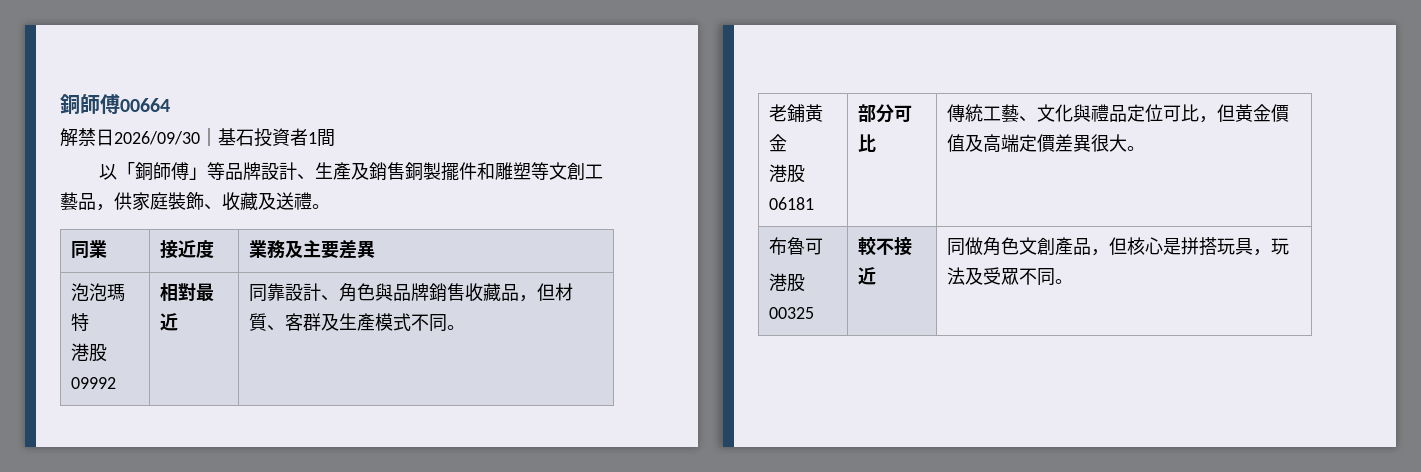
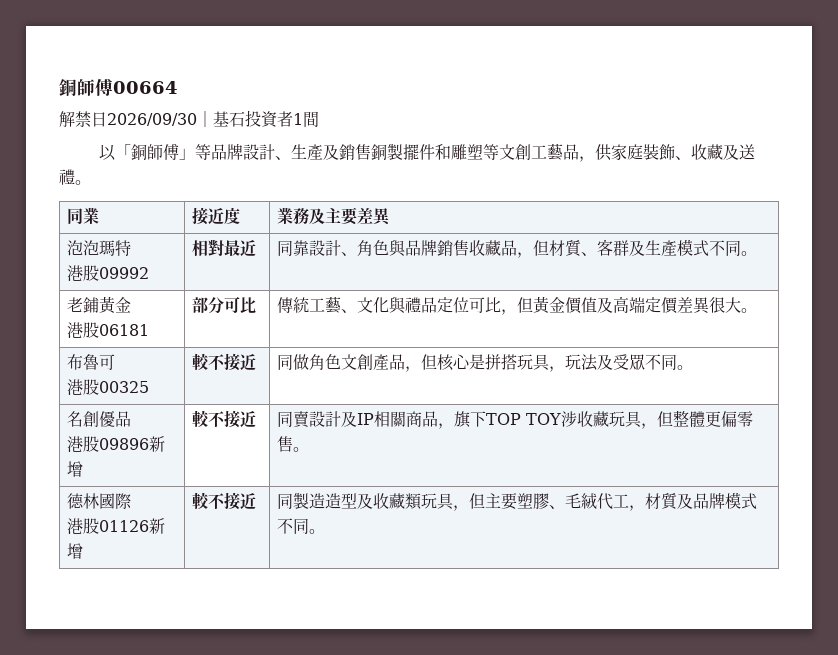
+ 名創優品
+ 港股09896新增 | 較不接近 | 同賣設計及IP相關商品，旗下TOP TOY涉收藏玩具，但整體更偏零售。
+ 德林國際
+ 港股01126新增 | 較不接近 | 同製造造型及收藏類玩具，但主要塑膠、毛絨代工，材質及品牌模式不同。

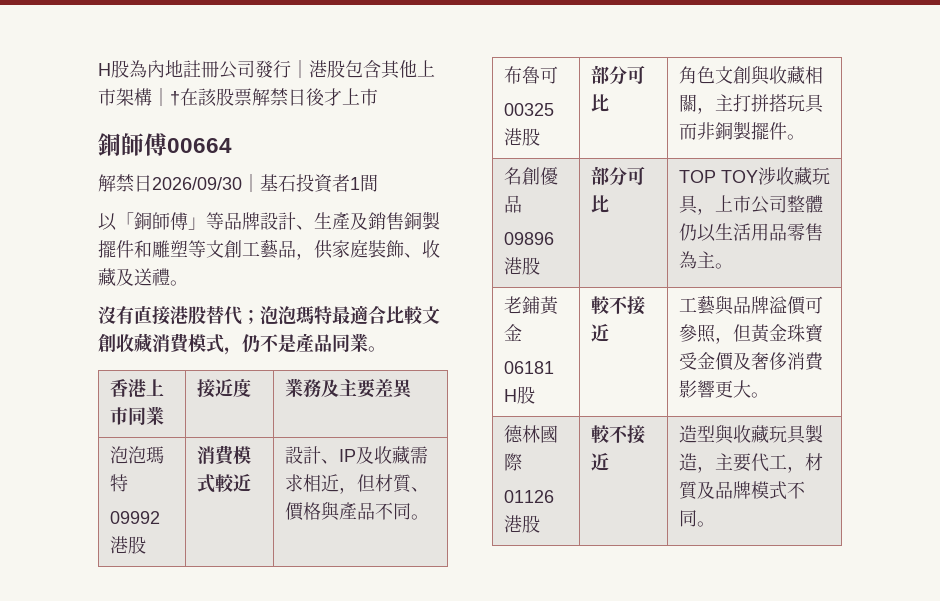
+ H股為內地註冊公司發行｜港股包含其他上市架構｜†在該股票解禁日後才上市
- 同業 | 接近度 | 業務及主要差異
+ 沒有直接港股替代；泡泡瑪特最適合比較文創收藏消費模式，仍不是產品同業。
+ 香港上市同業 | 接近度 | 業務及主要差異
  泡泡瑪特
- 港股09992 | 相對最近 | 同靠設計、角色與品牌銷售收藏品，但材質、客群及生產模式不同。
- 老鋪黃金
- 港股06181 | 部分可比 | 傳統工藝、文化與禮品定位可比，但黃金價值及高端定價差異很大。
+ 09992港股 | 消費模式較近 | 設計、IP及收藏需求相近，但材質、價格與產品不同。
  布魯可
- 港股00325 | 較不接近 | 同做角色文創產品，但核心是拼搭玩具，玩法及受眾不同。
+ 00325港股 | 部分可比 | 角色文創與收藏相關，主打拼搭玩具而非銅製擺件。
  名創優品
- 港股09896新增 | 較不接近 | 同賣設計及IP相關商品，旗下TOP TOY涉收藏玩具，但整體更偏零售。
+ 09896港股 | 部分可比 | TOP TOY涉收藏玩具，上市公司整體仍以生活用品零售為主。
+ 老鋪黃金
+ 06181 H股 | 較不接近 | 工藝與品牌溢價可參照，但黃金珠寶受金價及奢侈消費影響更大。
  德林國際
- 港股01126新增 | 較不接近 | 同製造造型及收藏類玩具，但主要塑膠、毛絨代工，材質及品牌模式不同。
+ 01126港股 | 較不接近 | 造型與收藏玩具製造，主要代工，材質及品牌模式不同。

